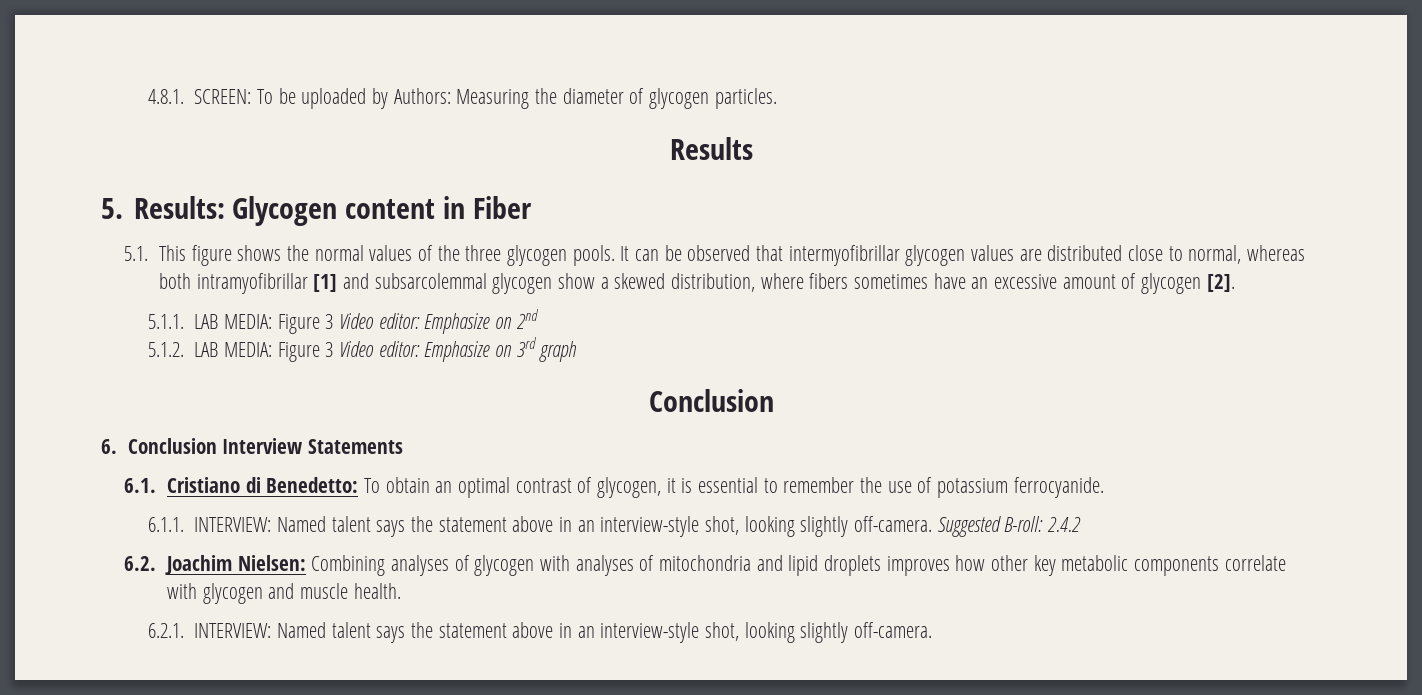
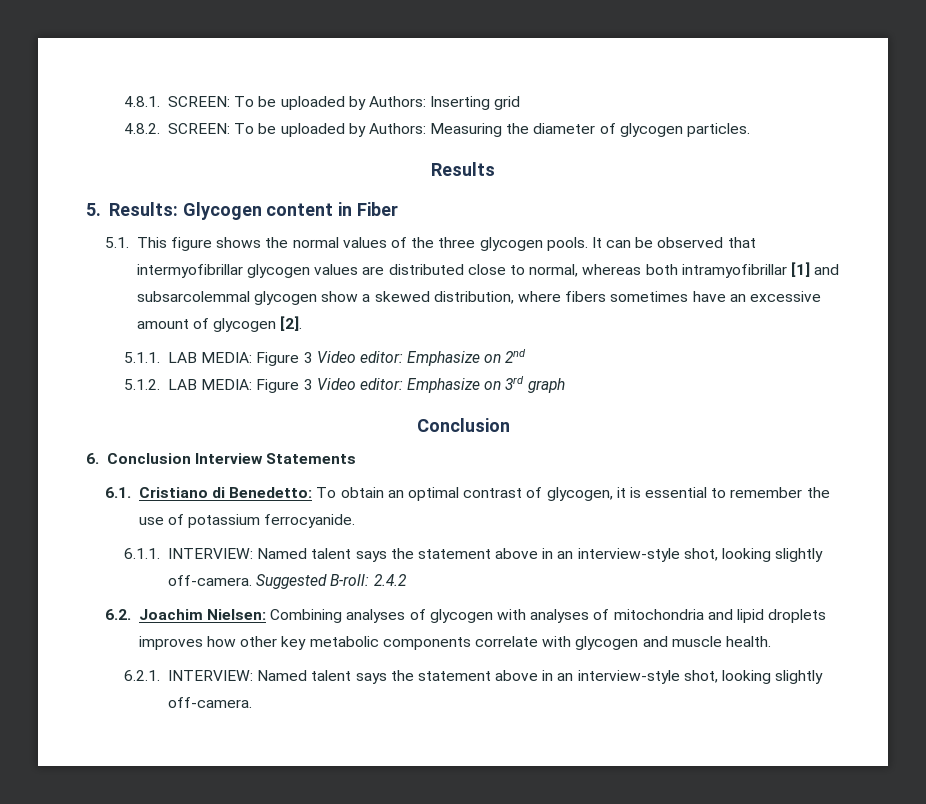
- 4.8.1. SCREEN: To be uploaded by Authors: Measuring the diameter of glycogen particles.
+ 4.8.1. SCREEN: To be uploaded by Authors: Inserting grid
+ 4.8.2. SCREEN: To be uploaded by Authors: Measuring the diameter of glycogen particles.

